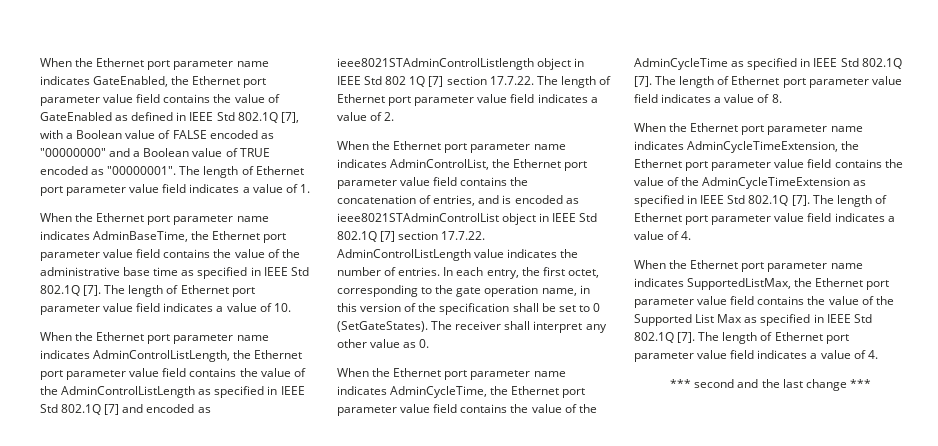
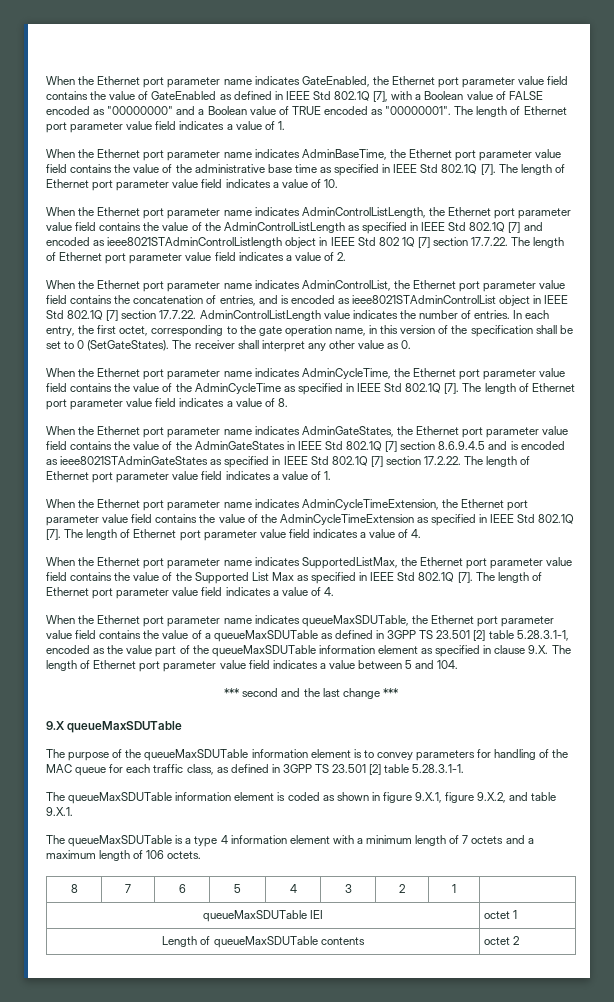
+ When the Ethernet port parameter name indicates AdminGateStates, the Ethernet port parameter value field contains the value of the AdminGateStates in IEEE Std 802.1Q [7] section 8.6.9.4.5 and is encoded as ieee8021STAdminGateStates as specified in IEEE Std 802.1Q [7] section 17.2.22. The length of Ethernet port parameter value field indicates a value of 1.
+ When the Ethernet port parameter name indicates queueMaxSDUTable, the Ethernet port parameter value field contains the value of a queueMaxSDUTable as defined in 3GPP TS 23.501 [2] table 5.28.3.1-1, encoded as the value part of the queueMaxSDUTable information element as specified in clause 9.X. The length of Ethernet port parameter value field indicates a value between 5 and 104.
+ 9.X queueMaxSDUTable
+ The purpose of the queueMaxSDUTable information element is to convey parameters for handling of the MAC queue for each traffic class, as defined in 3GPP TS 23.501 [2] table 5.28.3.1-1.
+ The queueMaxSDUTable information element is coded as shown in figure 9.X.1, figure 9.X.2, and table 9.X.1.
+ The queueMaxSDUTable is a type 4 information element with a minimum length of 7 octets and a maximum length of 106 octets.
+ 8 | 7 | 6 | 5 | 4 | 3 | 2 | 1 |
+ queueMaxSDUTable IEI | octet 1
+ Length of queueMaxSDUTable contents | octet 2

